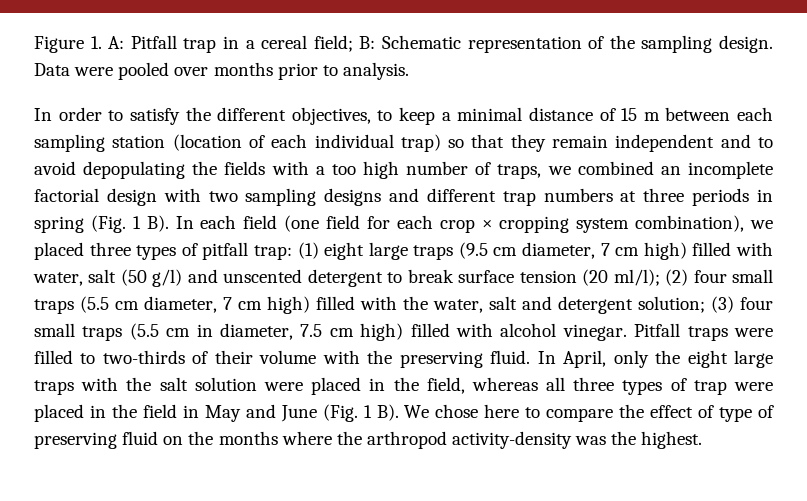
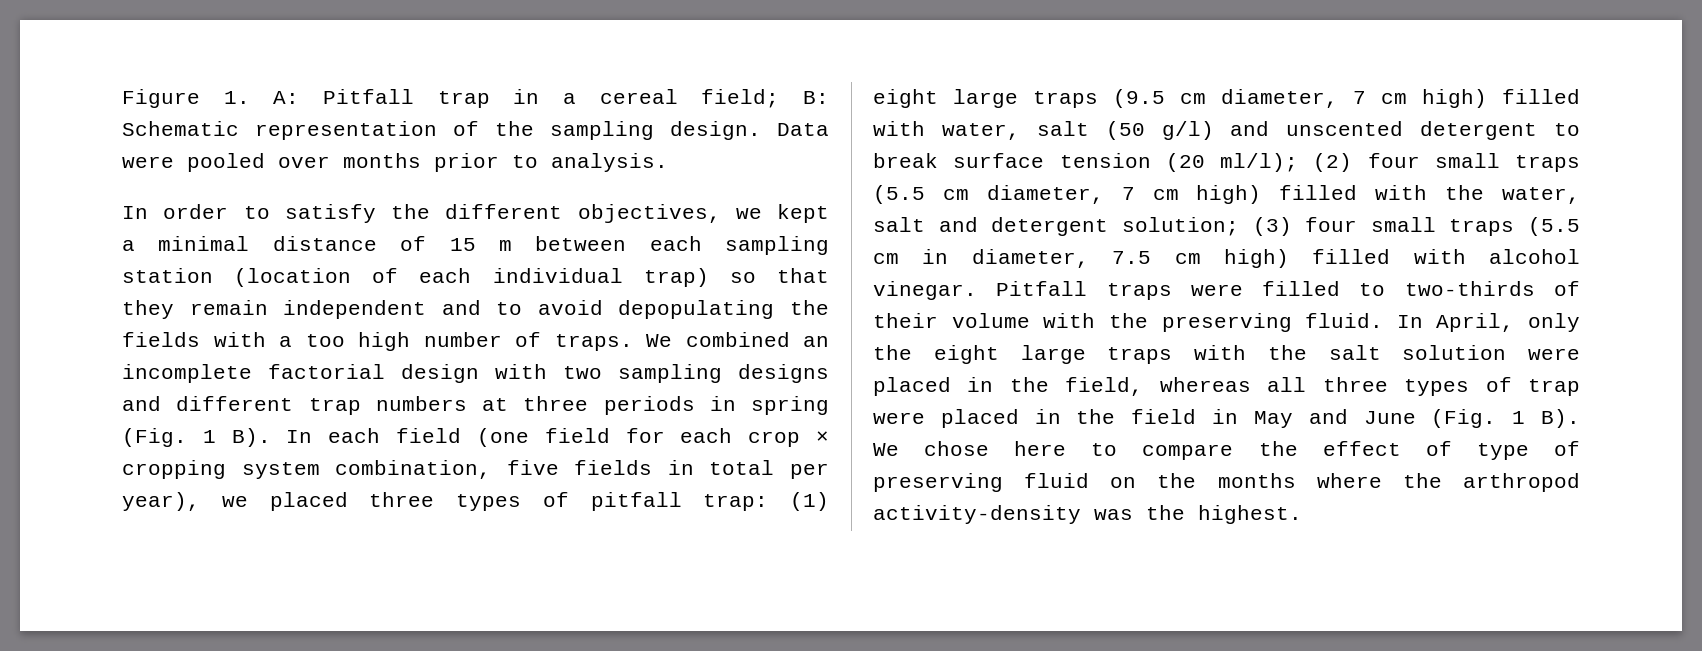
- In order to satisfy the different objectives, to keep a minimal distance of 15 m between each sampling station (location of each individual trap) so that they remain independent and to avoid depopulating the fields with a too high number of traps, we combined an incomplete factorial design with two sampling designs and different trap numbers at three periods in spring (Fig. 1 B). In each field (one field for each crop × cropping system combination), we placed three types of pitfall trap:
+ In order to satisfy the different objectives, we kept a minimal distance of 15 m between each sampling station (location of each individual trap) so that they remain independent and to avoid depopulating the fields with a too high number of traps. We combined an incomplete factorial design with two sampling designs and different trap numbers at three periods in spring (Fig. 1 B). In each field (one field for each crop × cropping system combination, five fields in total per year), we placed three types of pitfall trap:

